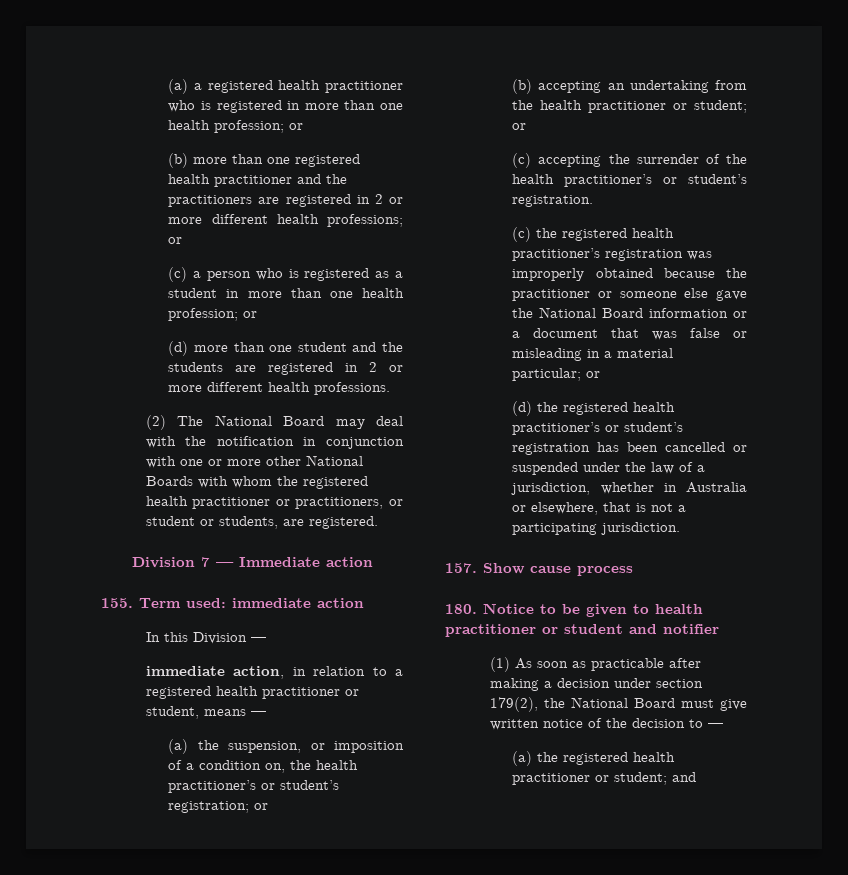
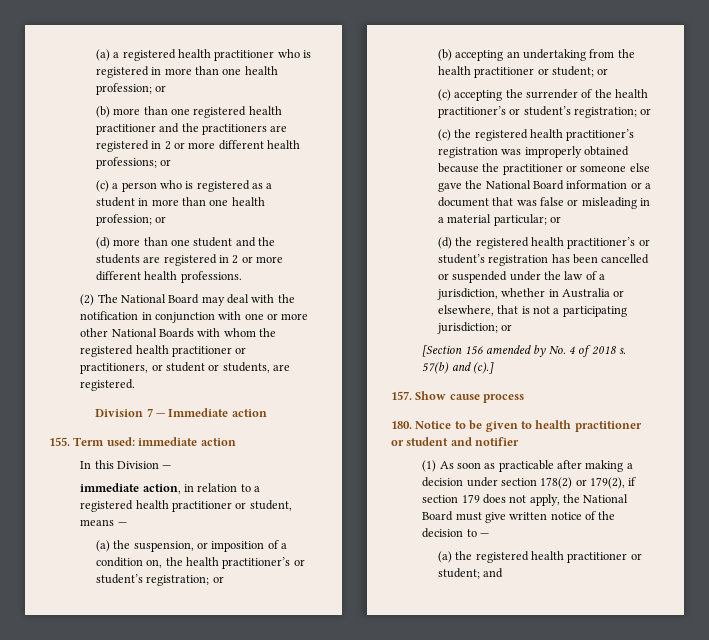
- (c) accepting the surrender of the health practitioner’s or student’s registration.
+ (c) accepting the surrender of the health practitioner’s or student’s registration; or
- (d) the registered health practitioner’s or student’s registration has been cancelled or suspended under the law of a jurisdiction, whether in Australia or elsewhere, that is not a participating jurisdiction.
+ (d) the registered health practitioner’s or student’s registration has been cancelled or suspended under the law of a jurisdiction, whether in Australia or elsewhere, that is not a participating jurisdiction; or
+ [Section 156 amended by No. 4 of 2018 s. 57(b) and (c).]
- (1) As soon as practicable after making a decision under section 179(2), the National Board must give written notice of the decision to —
+ (1) As soon as practicable after making a decision under section 178(2) or 179(2), if section 179 does not apply, the National Board must give written notice of the decision to —

